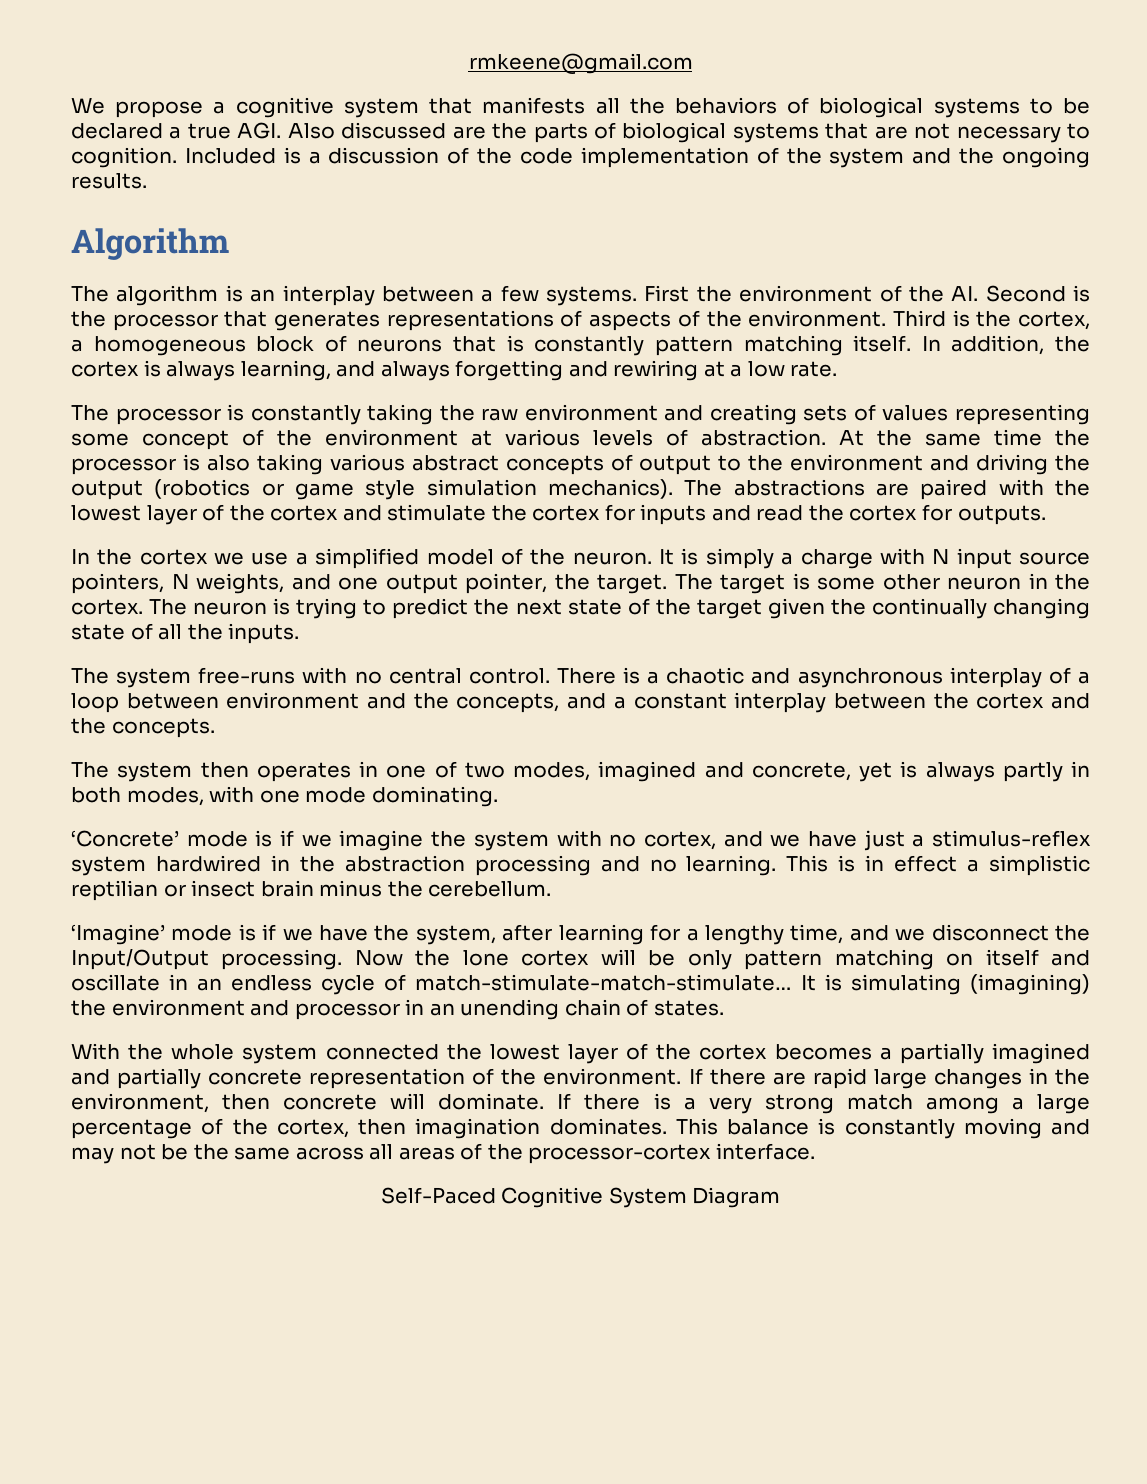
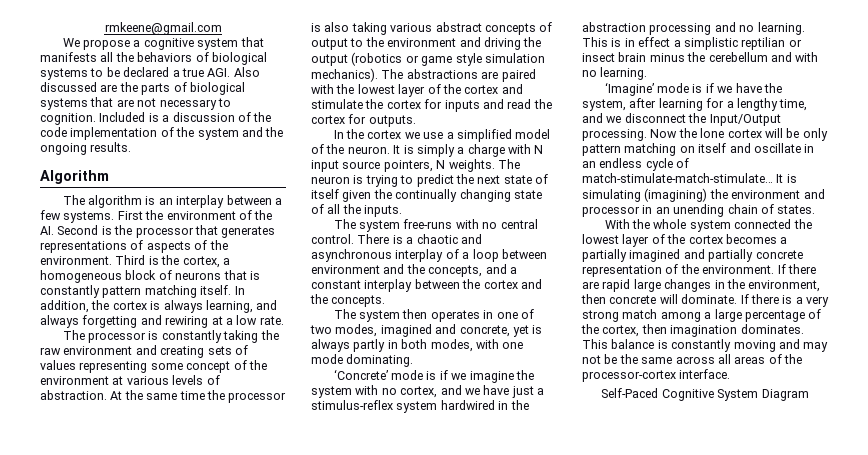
- It is simply a charge with N input source pointers, N weights, and one output pointer, the target. The target is some other neuron in the cortex.
+ It is simply a charge with N input source pointers, N weights.
- The neuron is trying to predict the next state of the target given the continually changing state of all the inputs.
+ The neuron is trying to predict the next state of itself given the continually changing state of all the inputs.
- This is in effect a simplistic reptilian or insect brain minus the cerebellum.
+ This is in effect a simplistic reptilian or insect brain minus the cerebellum and with no learning.

